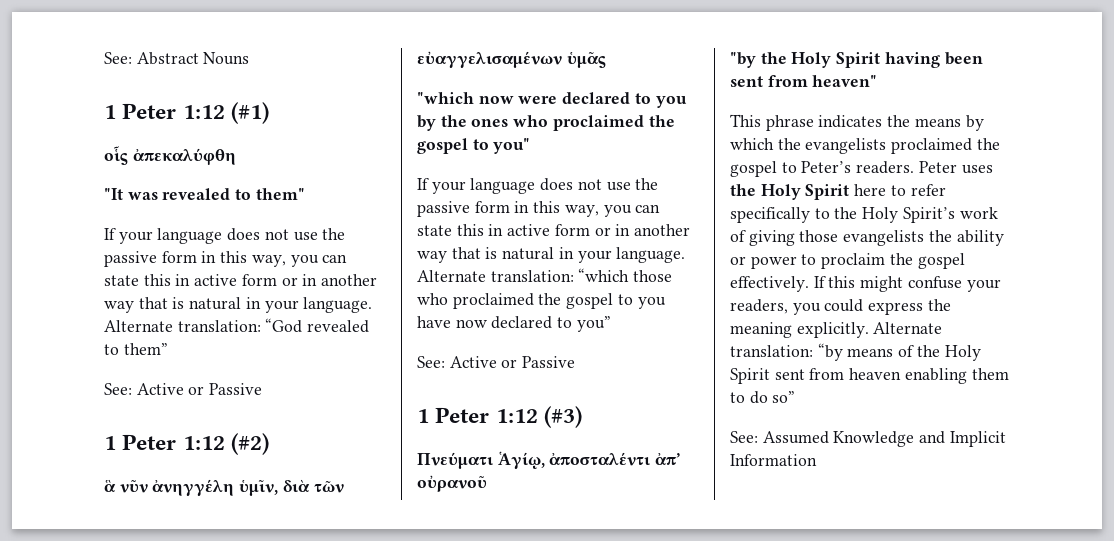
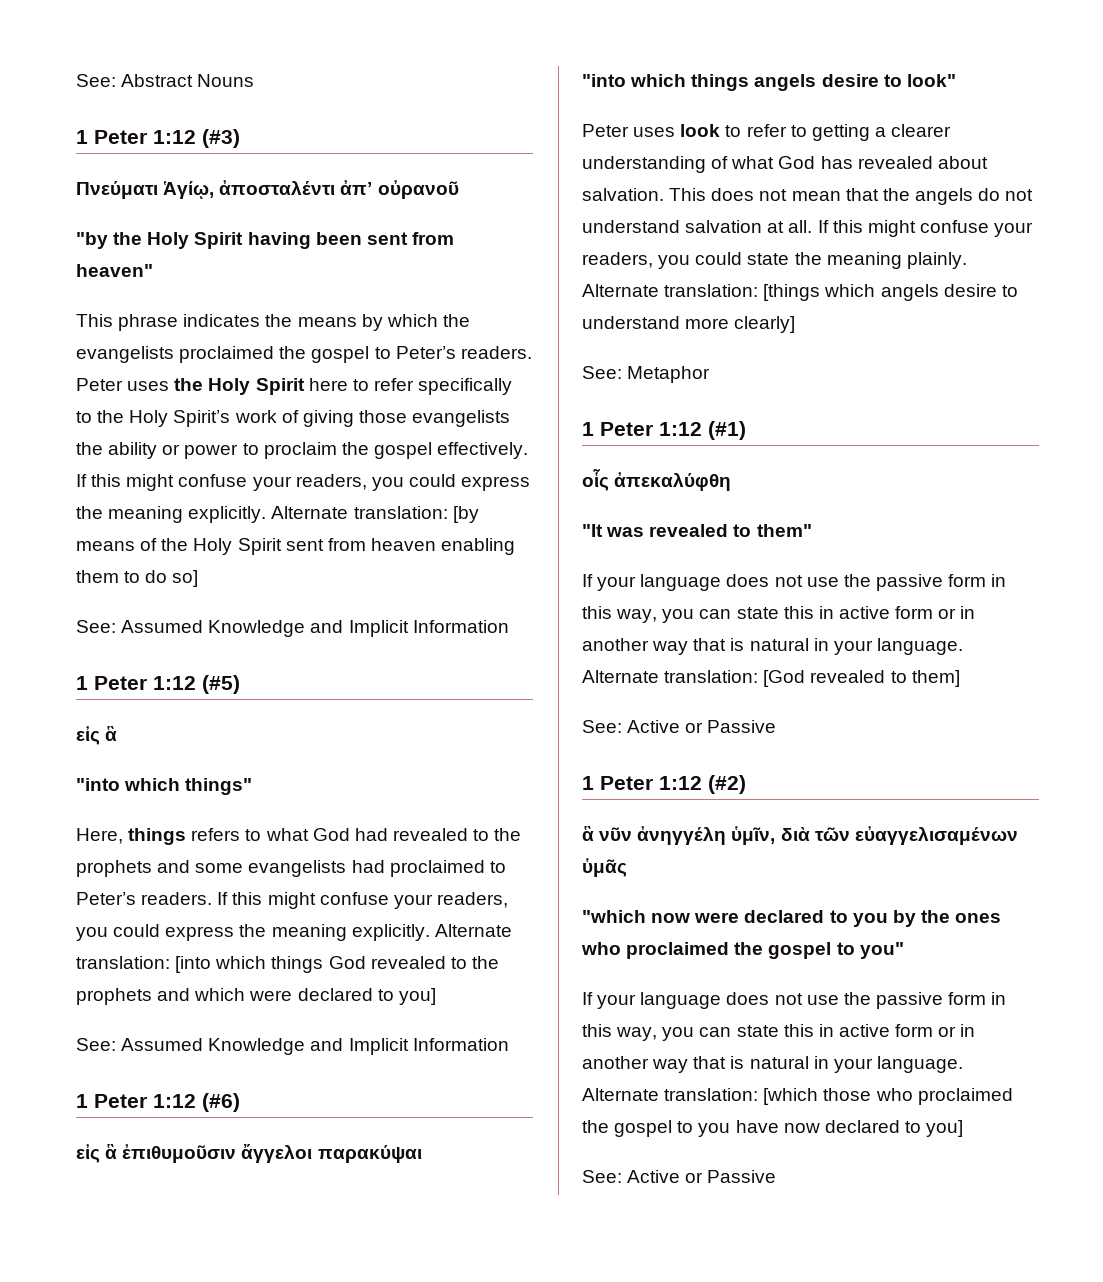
- 1 Peter 1:12 (#1)
- οἷς ἀπεκαλύφθη
- "It was revealed to them"
- If your language does not use the passive form in this way, you can state this in active form or in another way that is natural in your language. Alternate translation: “God revealed to them”
- See: Active or Passive
- 1 Peter 1:12 (#2)
- ἃ νῦν ἀνηγγέλη ὑμῖν, διὰ τῶν εὐαγγελισαμένων ὑμᾶς
- "which now were declared to you by the ones who proclaimed the gospel to you"
- If your language does not use the passive form in this way, you can state this in active form or in another way that is natural in your language. Alternate translation: “which those who proclaimed the gospel to you have now declared to you”
- See: Active or Passive
- Alternate translation: “by means of the Holy Spirit sent from heaven enabling them to do so”
+ Alternate translation: [by means of the Holy Spirit sent from heaven enabling them to do so]
  See: Assumed Knowledge and Implicit Information
+ 1 Peter 1:12 (#5)
+ εἰς ἃ
+ "into which things"
+ Here, things refers to what God had revealed to the prophets and some evangelists had proclaimed to Peter’s readers. If this might confuse your readers, you could express the meaning explicitly. Alternate translation: [into which things God revealed to the prophets and which were declared to you]
+ See: Assumed Knowledge and Implicit Information
+ 1 Peter 1:12 (#6)
+ εἰς ἃ ἐπιθυμοῦσιν ἄγγελοι παρακύψαι
+ "into which things angels desire to look"
+ Peter uses look to refer to getting a clearer understanding of what God has revealed about salvation. This does not mean that the angels do not understand salvation at all. If this might confuse your readers, you could state the meaning plainly. Alternate translation: [things which angels desire to understand more clearly]
+ See: Metaphor
+ 1 Peter 1:12 (#1)
+ οἷς ἀπεκαλύφθη
+ "It was revealed to them"
+ If your language does not use the passive form in this way, you can state this in active form or in another way that is natural in your language. Alternate translation: [God revealed to them]
+ See: Active or Passive
+ 1 Peter 1:12 (#2)
+ ἃ νῦν ἀνηγγέλη ὑμῖν, διὰ τῶν εὐαγγελισαμένων ὑμᾶς
+ "which now were declared to you by the ones who proclaimed the gospel to you"
+ If your language does not use the passive form in this way, you can state this in active form or in another way that is natural in your language. Alternate translation: [which those who proclaimed the gospel to you have now declared to you]
+ See: Active or Passive

